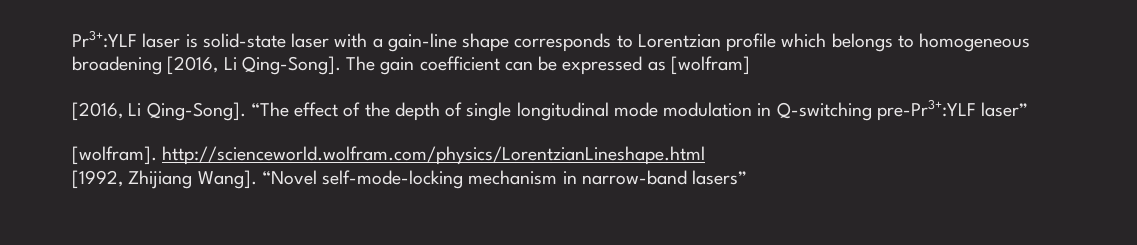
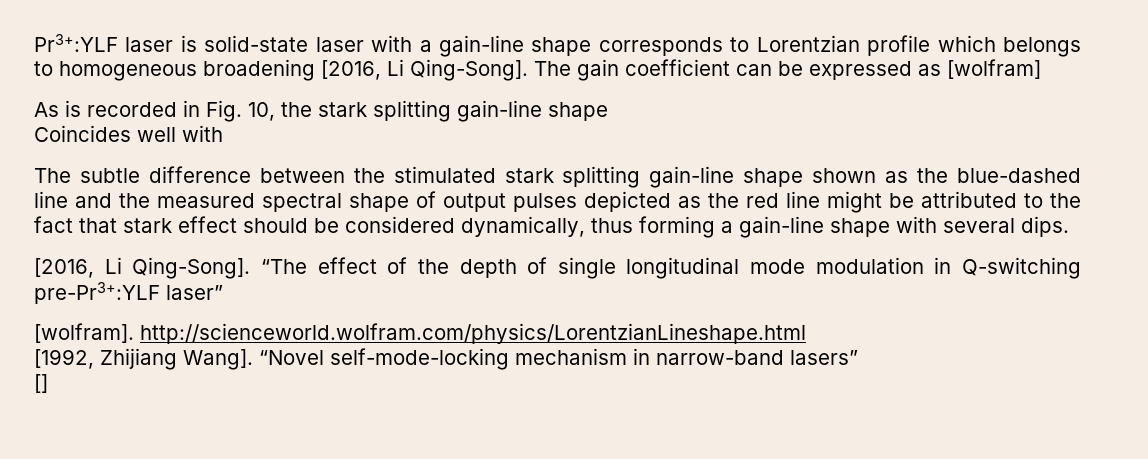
+ As is recorded in Fig. 10, the stark splitting gain-line shape
+ Coincides well with
+ The subtle difference between the stimulated stark splitting gain-line shape shown as the blue-dashed line and the measured spectral shape of output pulses depicted as the red line might be attributed to the fact that stark effect should be considered dynamically, thus forming a gain-line shape with several dips.
+ []

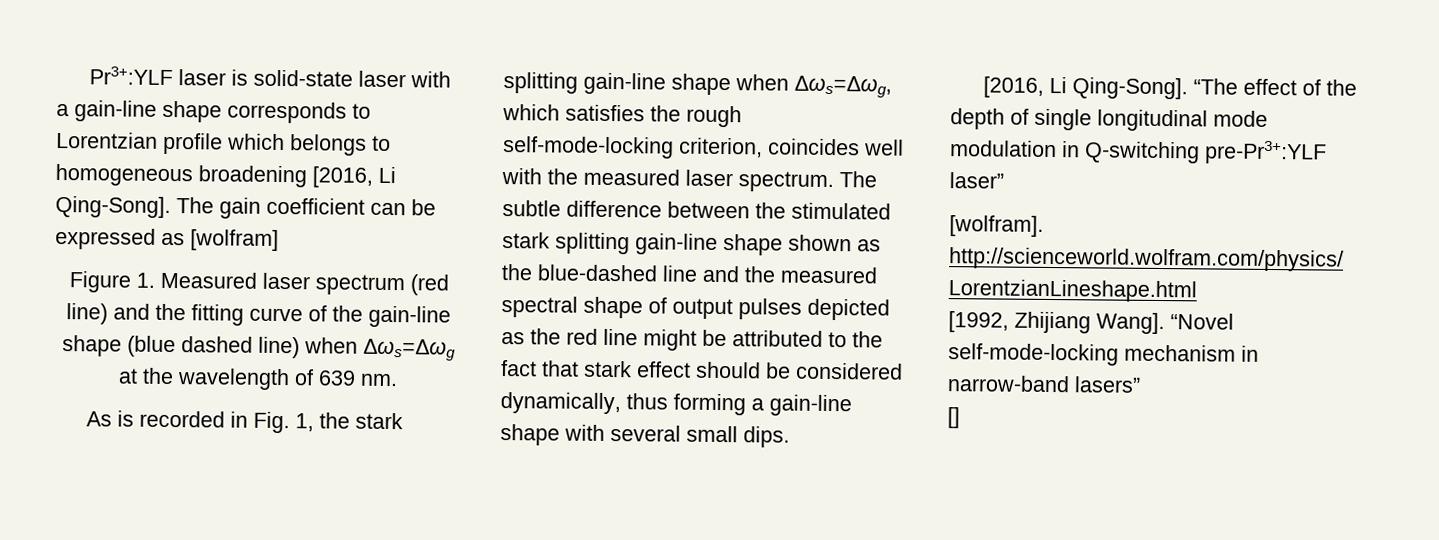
+ Figure 1. Measured laser spectrum (red line) and the fitting curve of the gain-line shape (blue dashed line) when Δωs=Δωg at the wavelength of 639 nm.
- As is recorded in Fig. 10, the stark splitting gain-line shape
- Coincides well with
- The subtle difference between the stimulated stark splitting gain-line shape shown as the blue-dashed line and the measured spectral shape of output pulses depicted as the red line might be attributed to the fact that stark effect should be considered dynamically, thus forming a gain-line shape with several dips.
+ As is recorded in Fig. 1, the stark splitting gain-line shape when Δωs=Δωg, which satisfies the rough self-mode-locking criterion, coincides well with the measured laser spectrum. The subtle difference between the stimulated stark splitting gain-line shape shown as the blue-dashed line and the measured spectral shape of output pulses depicted as the red line might be attributed to the fact that stark effect should be considered dynamically, thus forming a gain-line shape with several small dips.

